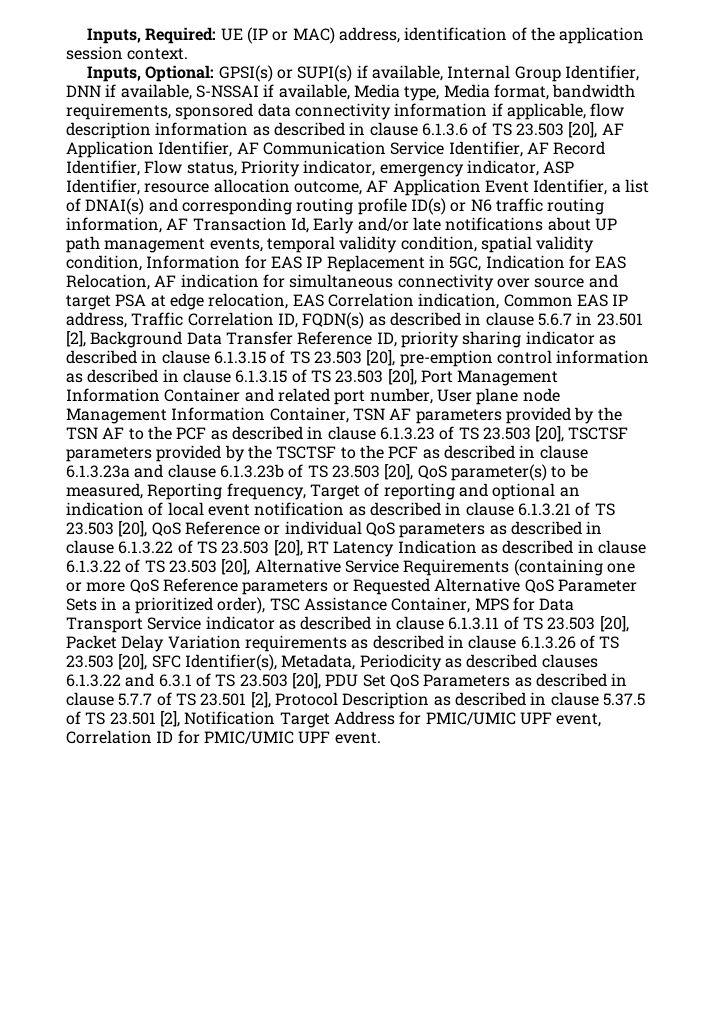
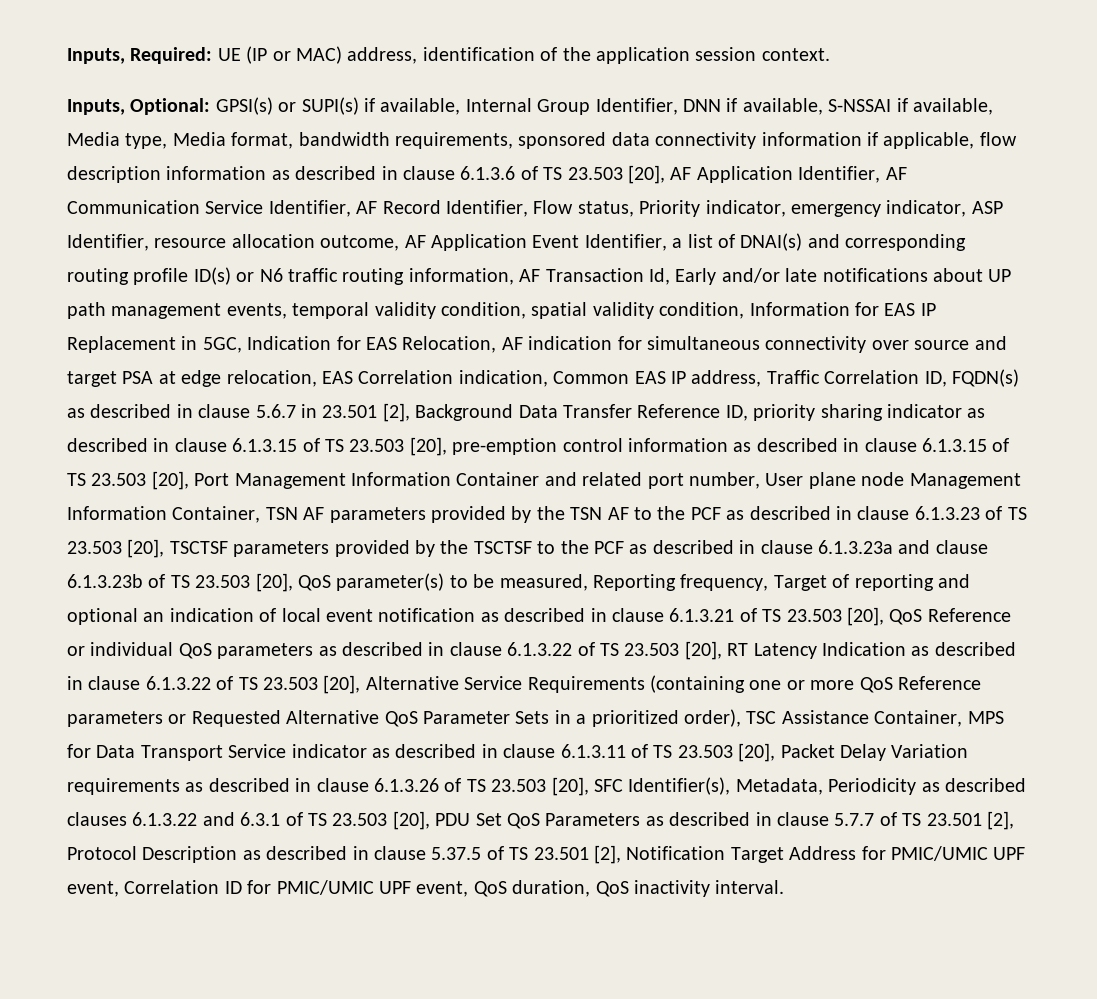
- GPSI(s) or SUPI(s) if available, Internal Group Identifier, DNN if available, S-NSSAI if available, Media type, Media format, bandwidth requirements, sponsored data connectivity information if applicable, flow description information as described in clause 6.1.3.6 of TS 23.503 [20], AF Application Identifier, AF Communication Service Identifier, AF Record Identifier, Flow status, Priority indicator, emergency indicator, ASP Identifier, resource allocation outcome, AF Application Event Identifier, a list of DNAI(s) and corresponding routing profile ID(s) or N6 traffic routing information, AF Transaction Id, Early and/or late notifications about UP path management events, temporal validity condition, spatial validity condition, Information for EAS IP Replacement in 5GC, Indication for EAS Relocation, AF indication for simultaneous connectivity over source and target PSA at edge relocation, EAS Correlation indication, Common EAS IP address, Traffic Correlation ID, FQDN(s) as described in clause 5.6.7 in 23.501 [2], Background Data Transfer Reference ID, priority sharing indicator as described in clause 6.1.3.15 of TS 23.503 [20], pre-emption control information as described in clause 6.1.3.15 of TS 23.503 [20], Port Management Information Container and related port number, User plane node Management Information Container, TSN AF parameters provided by the TSN AF to the PCF as described in clause 6.1.3.23 of TS 23.503 [20], TSCTSF parameters provided by the TSCTSF to the PCF as described in clause 6.1.3.23a and clause 6.1.3.23b of TS 23.503 [20], QoS parameter(s) to be measured, Reporting frequency, Target of reporting and optional an indication of local event notification as described in clause 6.1.3.21 of TS 23.503 [20], QoS Reference or individual QoS parameters as described in clause 6.1.3.22 of TS 23.503 [20], RT Latency Indication as described in clause 6.1.3.22 of TS 23.503 [20], Alternative Service Requirements (containing one or more QoS Reference parameters or Requested Alternative QoS Parameter Sets in a prioritized order), TSC Assistance Container, MPS for Data Transport Service indicator as described in clause 6.1.3.11 of TS 23.503 [20], Packet Delay Variation requirements as described in clause 6.1.3.26 of TS 23.503 [20], SFC Identifier(s), Metadata, Periodicity as described clauses 6.1.3.22 and 6.3.1 of TS 23.503 [20], PDU Set QoS Parameters as described in clause 5.7.7 of TS 23.501 [2], Protocol Description as described in clause 5.37.5 of TS 23.501 [2], Notification Target Address for PMIC/UMIC UPF event, Correlation ID for PMIC/UMIC UPF event.
+ GPSI(s) or SUPI(s) if available, Internal Group Identifier, DNN if available, S-NSSAI if available, Media type, Media format, bandwidth requirements, sponsored data connectivity information if applicable, flow description information as described in clause 6.1.3.6 of TS 23.503 [20], AF Application Identifier, AF Communication Service Identifier, AF Record Identifier, Flow status, Priority indicator, emergency indicator, ASP Identifier, resource allocation outcome, AF Application Event Identifier, a list of DNAI(s) and corresponding routing profile ID(s) or N6 traffic routing information, AF Transaction Id, Early and/or late notifications about UP path management events, temporal validity condition, spatial validity condition, Information for EAS IP Replacement in 5GC, Indication for EAS Relocation, AF indication for simultaneous connectivity over source and target PSA at edge relocation, EAS Correlation indication, Common EAS IP address, Traffic Correlation ID, FQDN(s) as described in clause 5.6.7 in 23.501 [2], Background Data Transfer Reference ID, priority sharing indicator as described in clause 6.1.3.15 of TS 23.503 [20], pre-emption control information as described in clause 6.1.3.15 of TS 23.503 [20], Port Management Information Container and related port number, User plane node Management Information Container, TSN AF parameters provided by the TSN AF to the PCF as described in clause 6.1.3.23 of TS 23.503 [20], TSCTSF parameters provided by the TSCTSF to the PCF as described in clause 6.1.3.23a and clause 6.1.3.23b of TS 23.503 [20], QoS parameter(s) to be measured, Reporting frequency, Target of reporting and optional an indication of local event notification as described in clause 6.1.3.21 of TS 23.503 [20], QoS Reference or individual QoS parameters as described in clause 6.1.3.22 of TS 23.503 [20], RT Latency Indication as described in clause 6.1.3.22 of TS 23.503 [20], Alternative Service Requirements (containing one or more QoS Reference parameters or Requested Alternative QoS Parameter Sets in a prioritized order), TSC Assistance Container, MPS for Data Transport Service indicator as described in clause 6.1.3.11 of TS 23.503 [20], Packet Delay Variation requirements as described in clause 6.1.3.26 of TS 23.503 [20], SFC Identifier(s), Metadata, Periodicity as described clauses 6.1.3.22 and 6.3.1 of TS 23.503 [20], PDU Set QoS Parameters as described in clause 5.7.7 of TS 23.501 [2], Protocol Description as described in clause 5.37.5 of TS 23.501 [2], Notification Target Address for PMIC/UMIC UPF event, Correlation ID for PMIC/UMIC UPF event, QoS duration, QoS inactivity interval.

